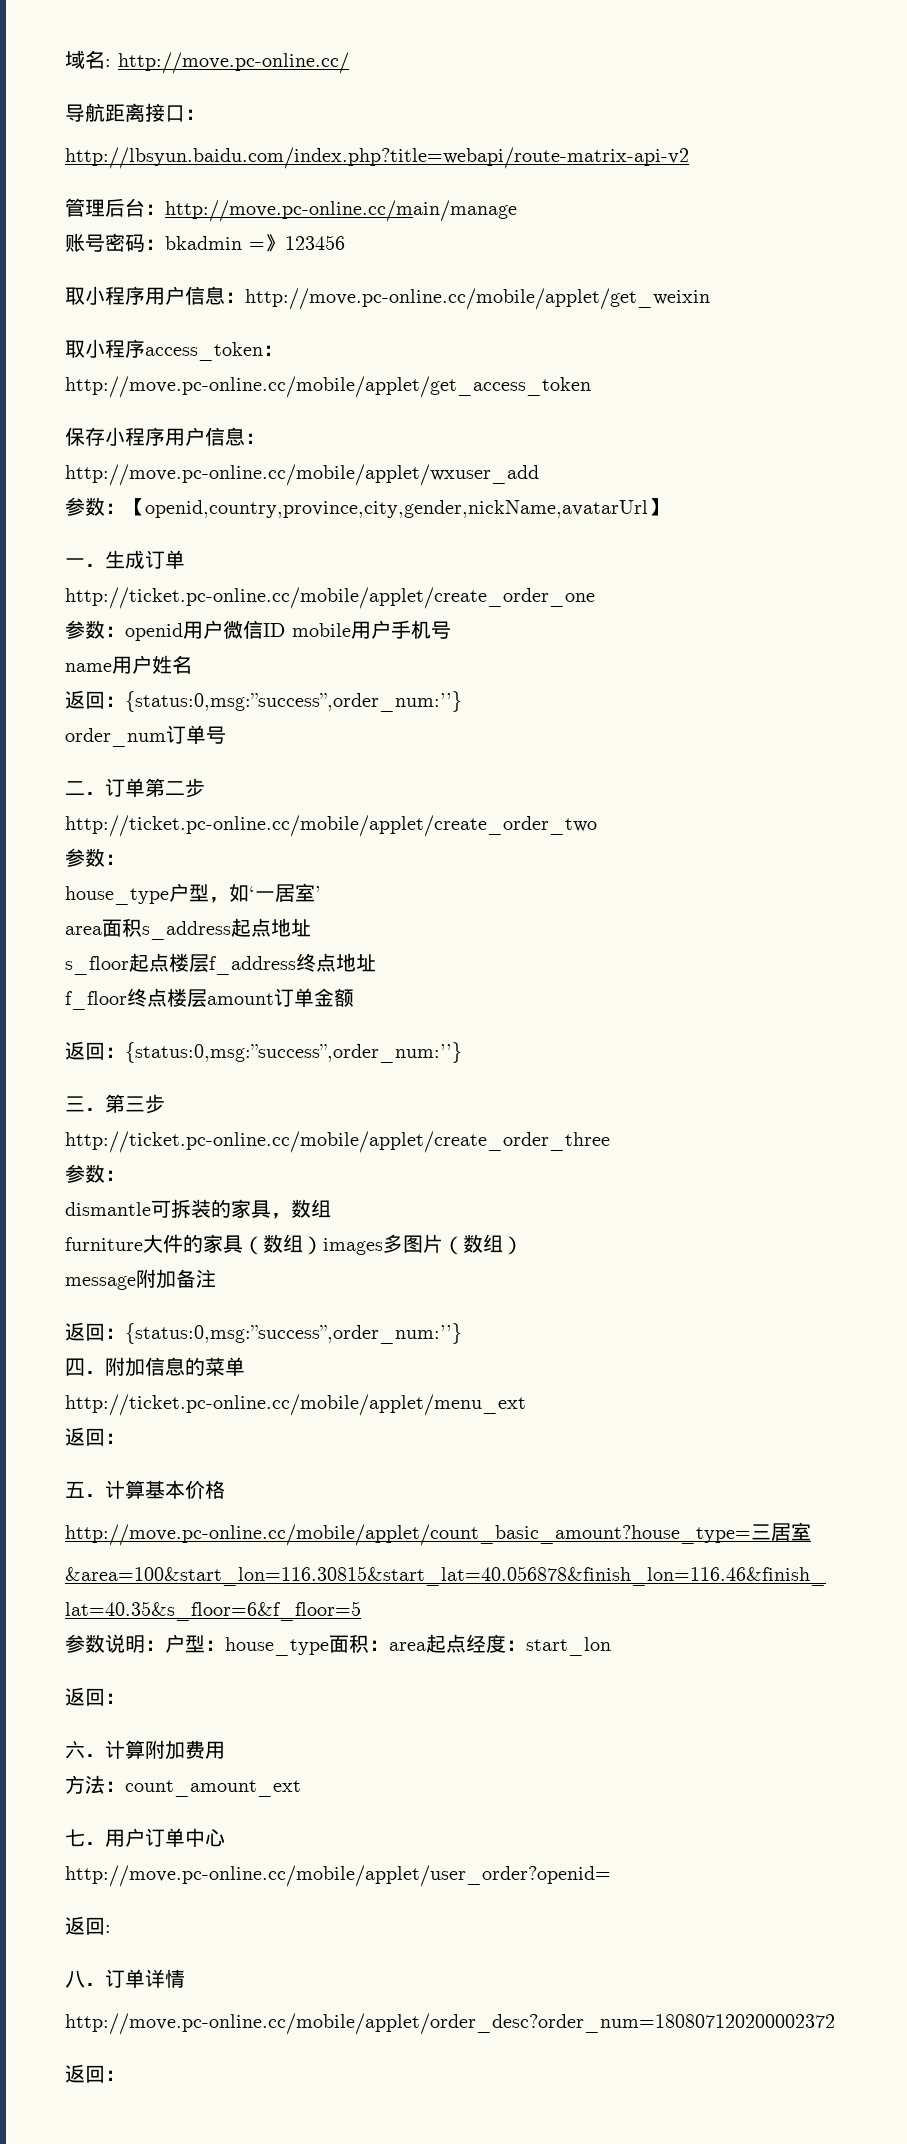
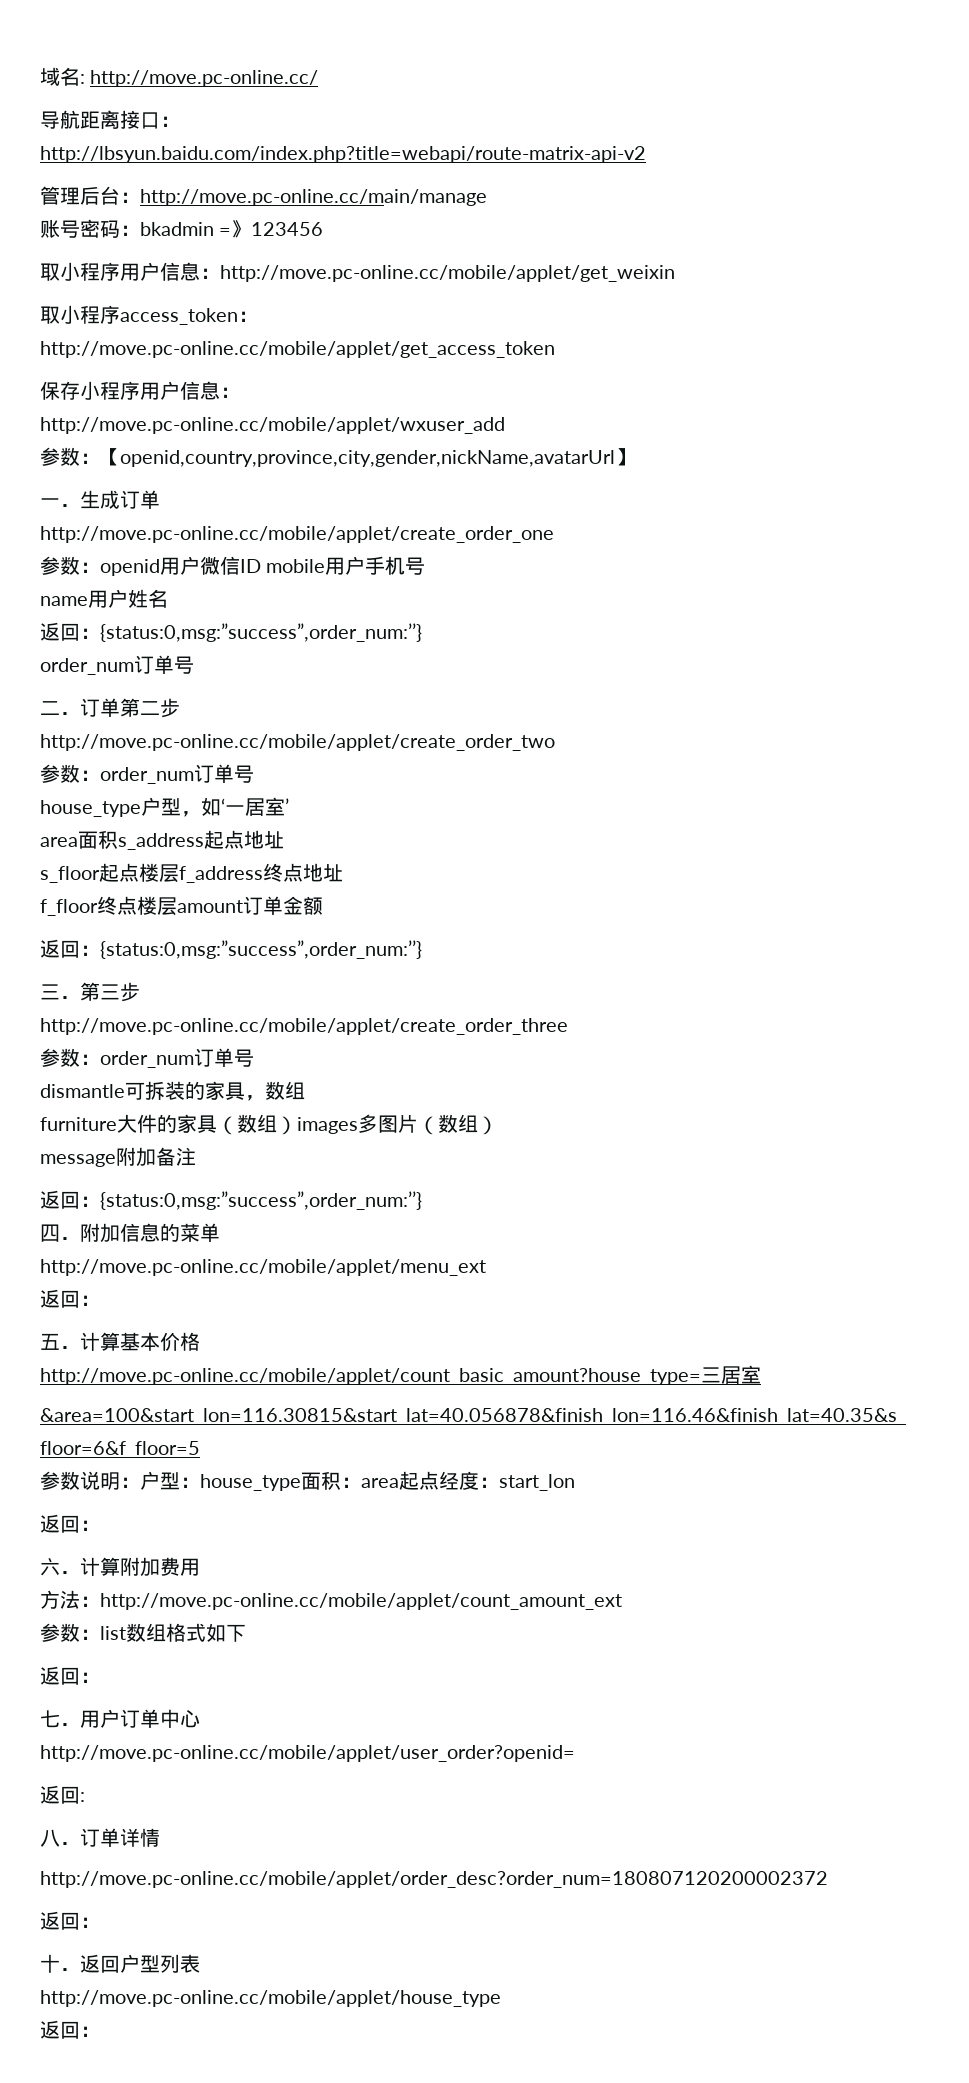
- http://ticket.pc-online.cc/mobile/applet/create_order_one
+ http://move.pc-online.cc/mobile/applet/create_order_one
- http://ticket.pc-online.cc/mobile/applet/create_order_two
- 参数：
+ http://move.pc-online.cc/mobile/applet/create_order_two
+ 参数：order_num订单号
- http://ticket.pc-online.cc/mobile/applet/create_order_three
- 参数：
+ http://move.pc-online.cc/mobile/applet/create_order_three
+ 参数：order_num订单号
- http://ticket.pc-online.cc/mobile/applet/menu_ext
+ http://move.pc-online.cc/mobile/applet/menu_ext
- 方法：count_amount_ext
+ 方法：http://move.pc-online.cc/mobile/applet/count_amount_ext
+ 参数：list数组格式如下
+ 返回：
+ 十．返回户型列表
+ http://move.pc-online.cc/mobile/applet/house_type
+ 返回：

